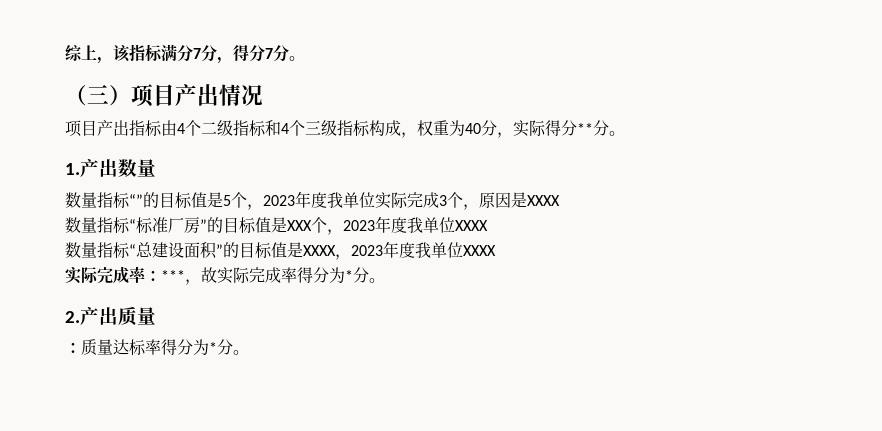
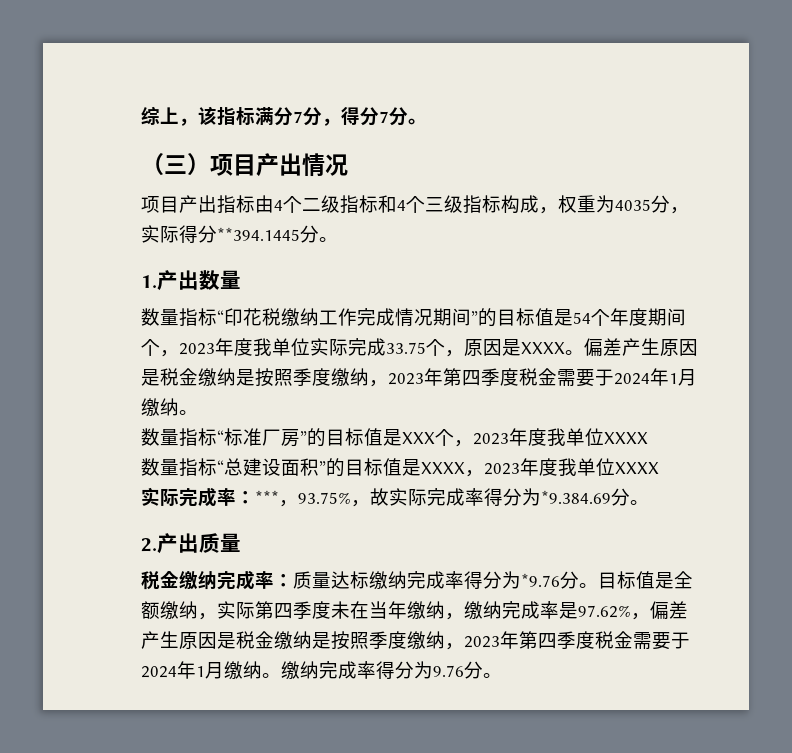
- 项目产出指标由4个二级指标和4个三级指标构成，权重为40分，实际得分**分。
+ 项目产出指标由4个二级指标和4个三级指标构成，权重为4035分，实际得分**394.1445分。
- 数量指标“”的目标值是5个，2023年度我单位实际完成3个，原因是XXXX
+ 数量指标“印花税缴纳工作完成情况期间”的目标值是54个年度期间个，2023年度我单位实际完成33.75个，原因是XXXX。偏差产生原因是税金缴纳是按照季度缴纳，2023年第四季度税金需要于2024年1月缴纳。
- 实际完成率：***，故实际完成率得分为*分。
+ 实际完成率：***，93.75%，故实际完成率得分为*9.384.69分。
- ：质量达标率得分为*分。
+ 税金缴纳完成率：质量达标缴纳完成率得分为*9.76分。目标值是全额缴纳，实际第四季度未在当年缴纳，缴纳完成率是97.62%，偏差产生原因是税金缴纳是按照季度缴纳，2023年第四季度税金需要于2024年1月缴纳。缴纳完成率得分为9.76分。

